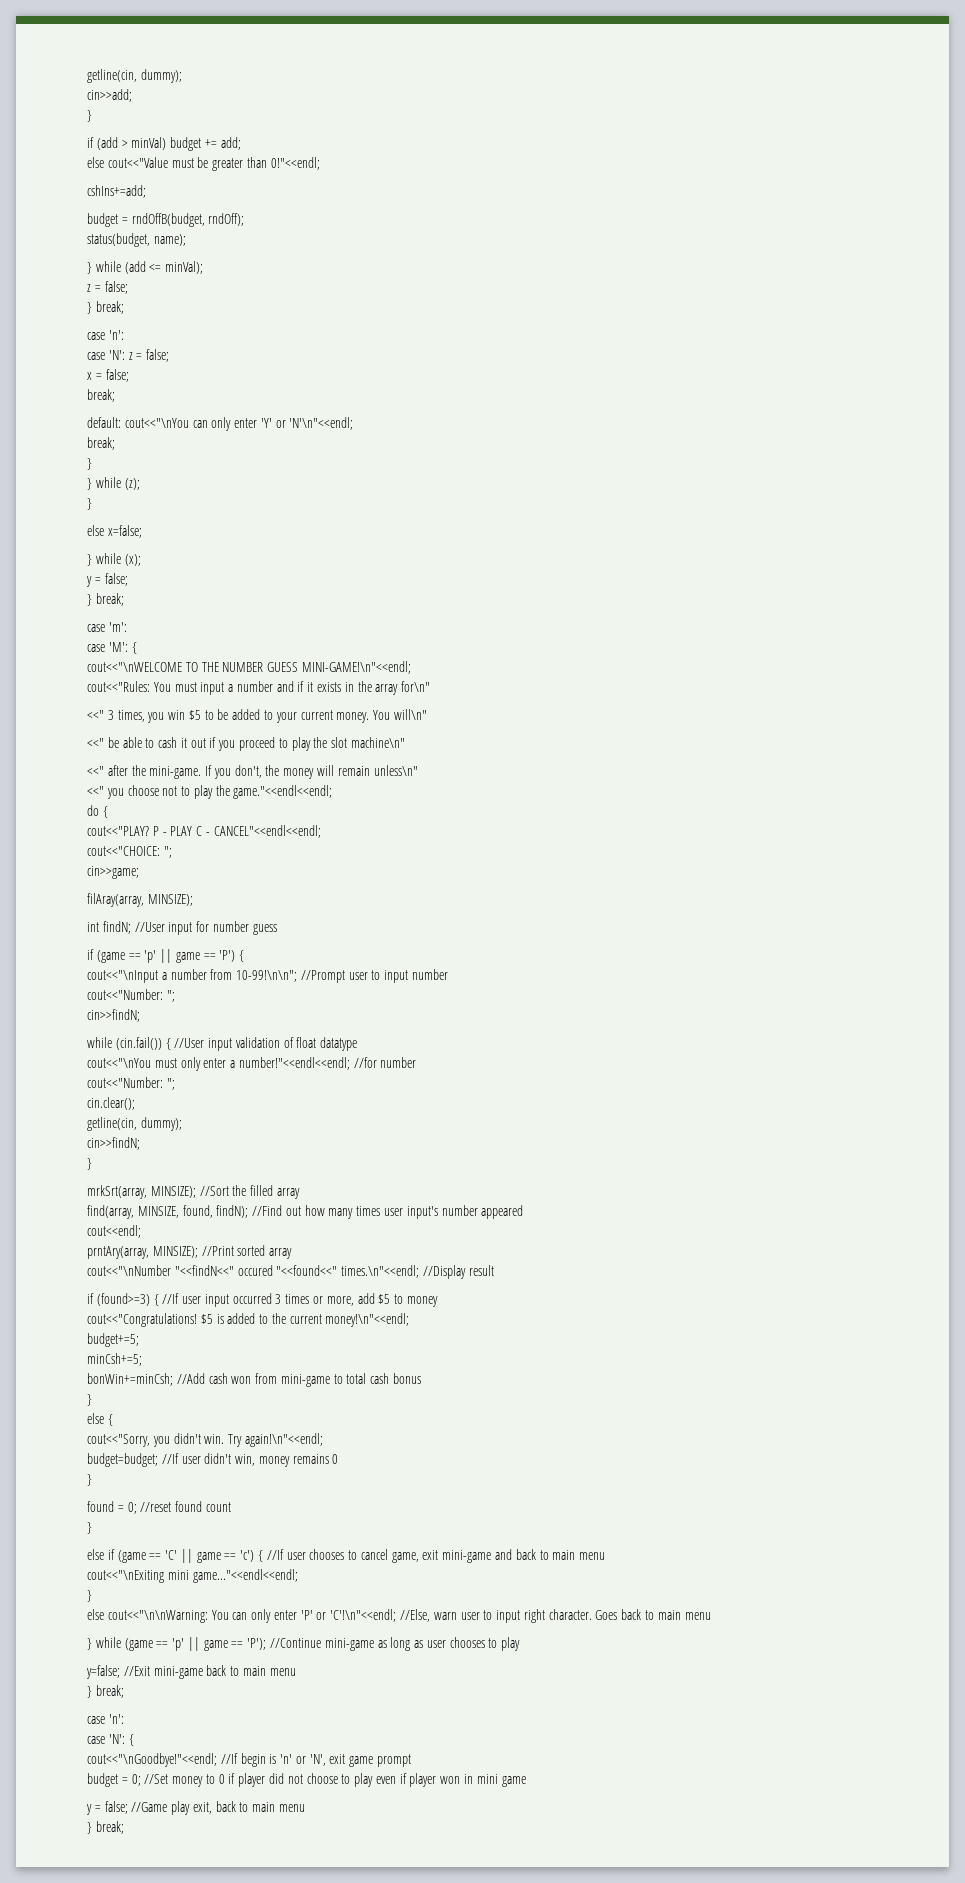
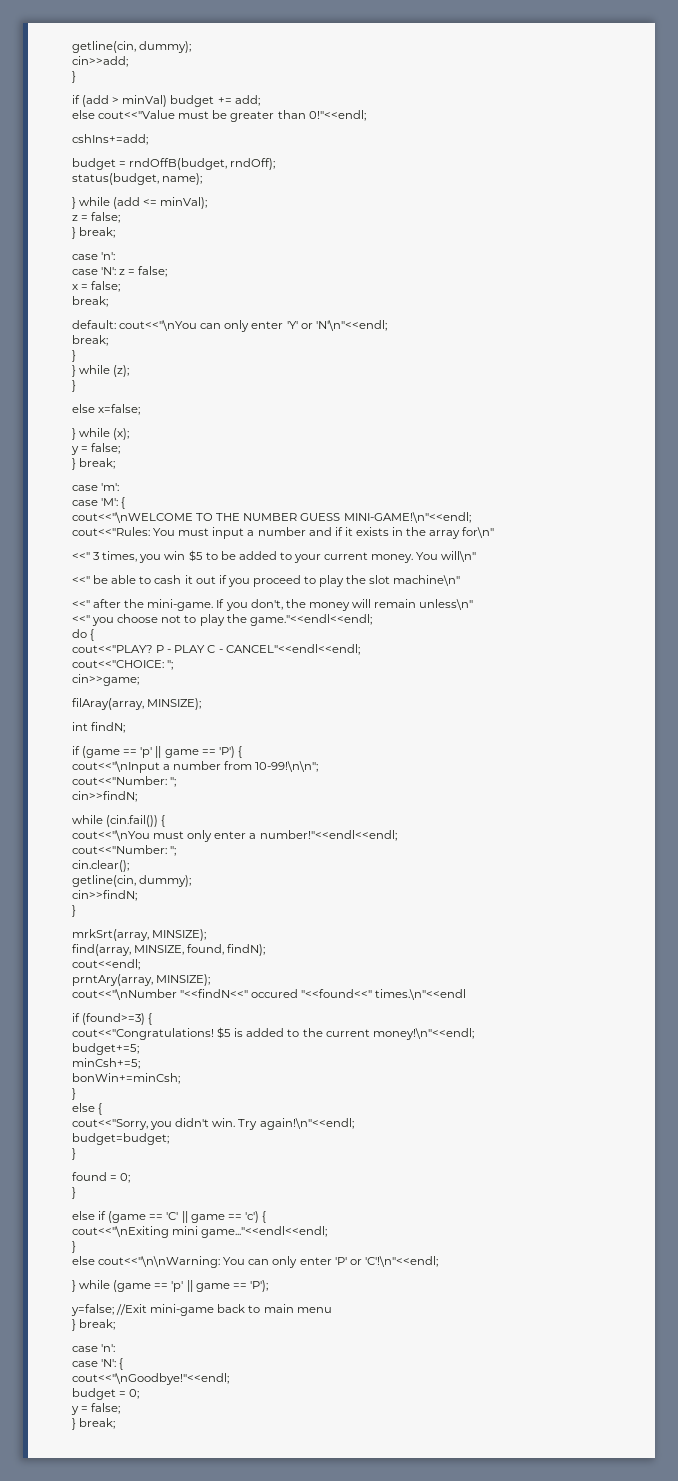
- int findN; //User input for number guess
+ int findN;
- cout<<"\nInput a number from 10-99!\n\n"; //Prompt user to input number
+ cout<<"\nInput a number from 10-99!\n\n";
- while (cin.fail()) { //User input validation of float datatype
+ while (cin.fail()) {
- cout<<"\nYou must only enter a number!"<<endl<<endl; //for number
+ cout<<"\nYou must only enter a number!"<<endl<<endl;
- mrkSrt(array, MINSIZE); //Sort the filled array
+ mrkSrt(array, MINSIZE);
- find(array, MINSIZE, found, findN); //Find out how many times user input's number appeared
+ find(array, MINSIZE, found, findN);
- prntAry(array, MINSIZE); //Print sorted array
+ prntAry(array, MINSIZE);
- cout<<"\nNumber "<<findN<<" occured "<<found<<" times.\n"<<endl; //Display result
+ cout<<"\nNumber "<<findN<<" occured "<<found<<" times.\n"<<endl
- if (found>=3) { //If user input occurred 3 times or more, add $5 to money
+ if (found>=3) {
- bonWin+=minCsh; //Add cash won from mini-game to total cash bonus
+ bonWin+=minCsh;
- budget=budget; //If user didn't win, money remains 0
+ budget=budget;
- found = 0; //reset found count
+ found = 0;
- else if (game == 'C' || game == 'c') { //If user chooses to cancel game, exit mini-game and back to main menu
+ else if (game == 'C' || game == 'c') {
- else cout<<"\n\nWarning: You can only enter 'P' or 'C'!\n"<<endl; //Else, warn user to input right character. Goes back to main menu
+ else cout<<"\n\nWarning: You can only enter 'P' or 'C'!\n"<<endl;
- } while (game == 'p' || game == 'P'); //Continue mini-game as long as user chooses to play
+ } while (game == 'p' || game == 'P');
- cout<<"\nGoodbye!"<<endl; //If begin is 'n' or 'N', exit game prompt
- budget = 0; //Set money to 0 if player did not choose to play even if player won in mini game
- y = false; //Game play exit, back to main menu
+ cout<<"\nGoodbye!"<<endl;
+ budget = 0;
+ y = false;

